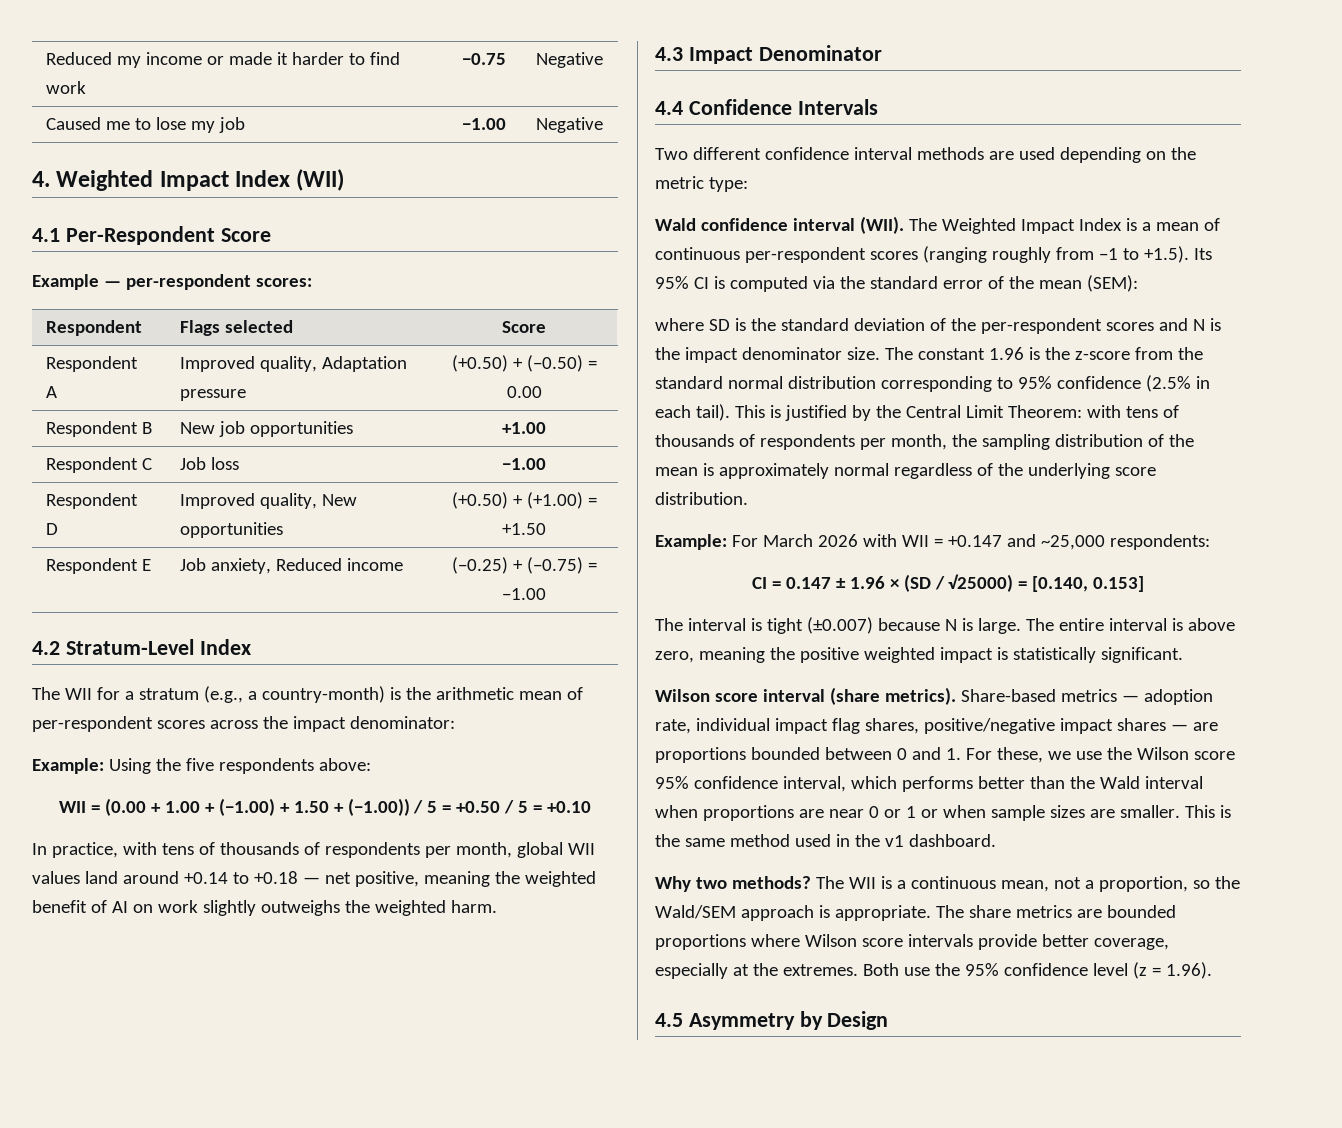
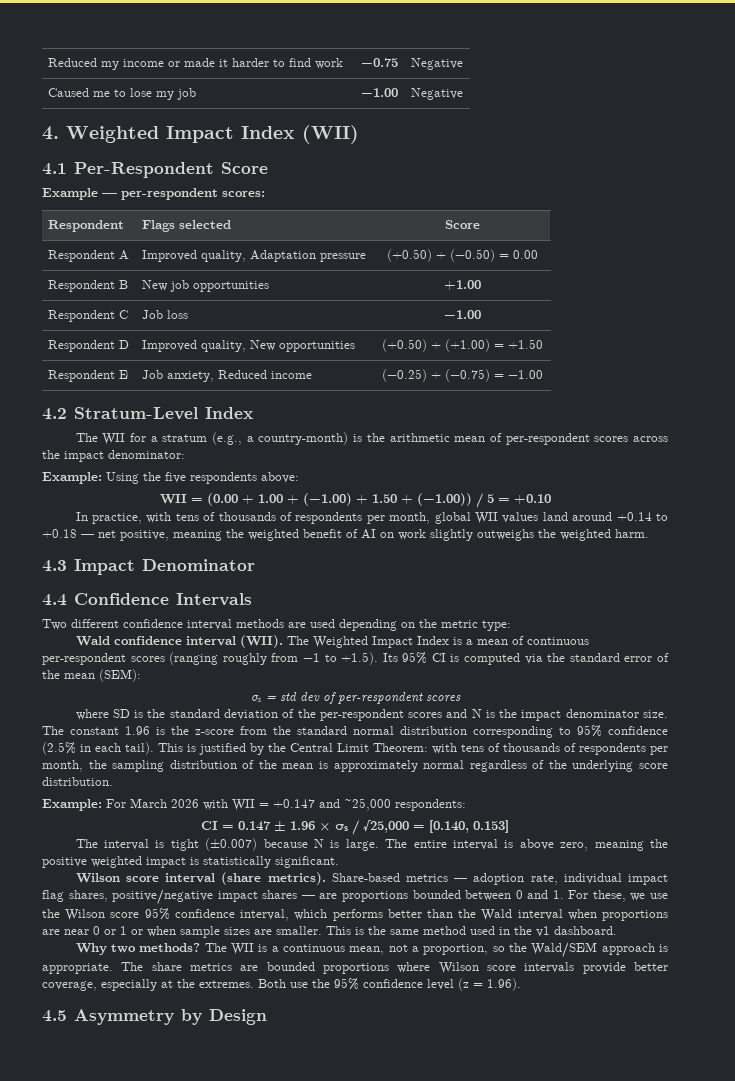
- WII = (0.00 + 1.00 + (−1.00) + 1.50 + (−1.00)) / 5 = +0.50 / 5 = +0.10
+ WII = (0.00 + 1.00 + (−1.00) + 1.50 + (−1.00)) / 5 = +0.10
+ σₛ = std dev of per-respondent scores
- CI = 0.147 ± 1.96 × (SD / √25000) = [0.140, 0.153]
+ CI = 0.147 ± 1.96 × σₛ / √25,000 = [0.140, 0.153]

